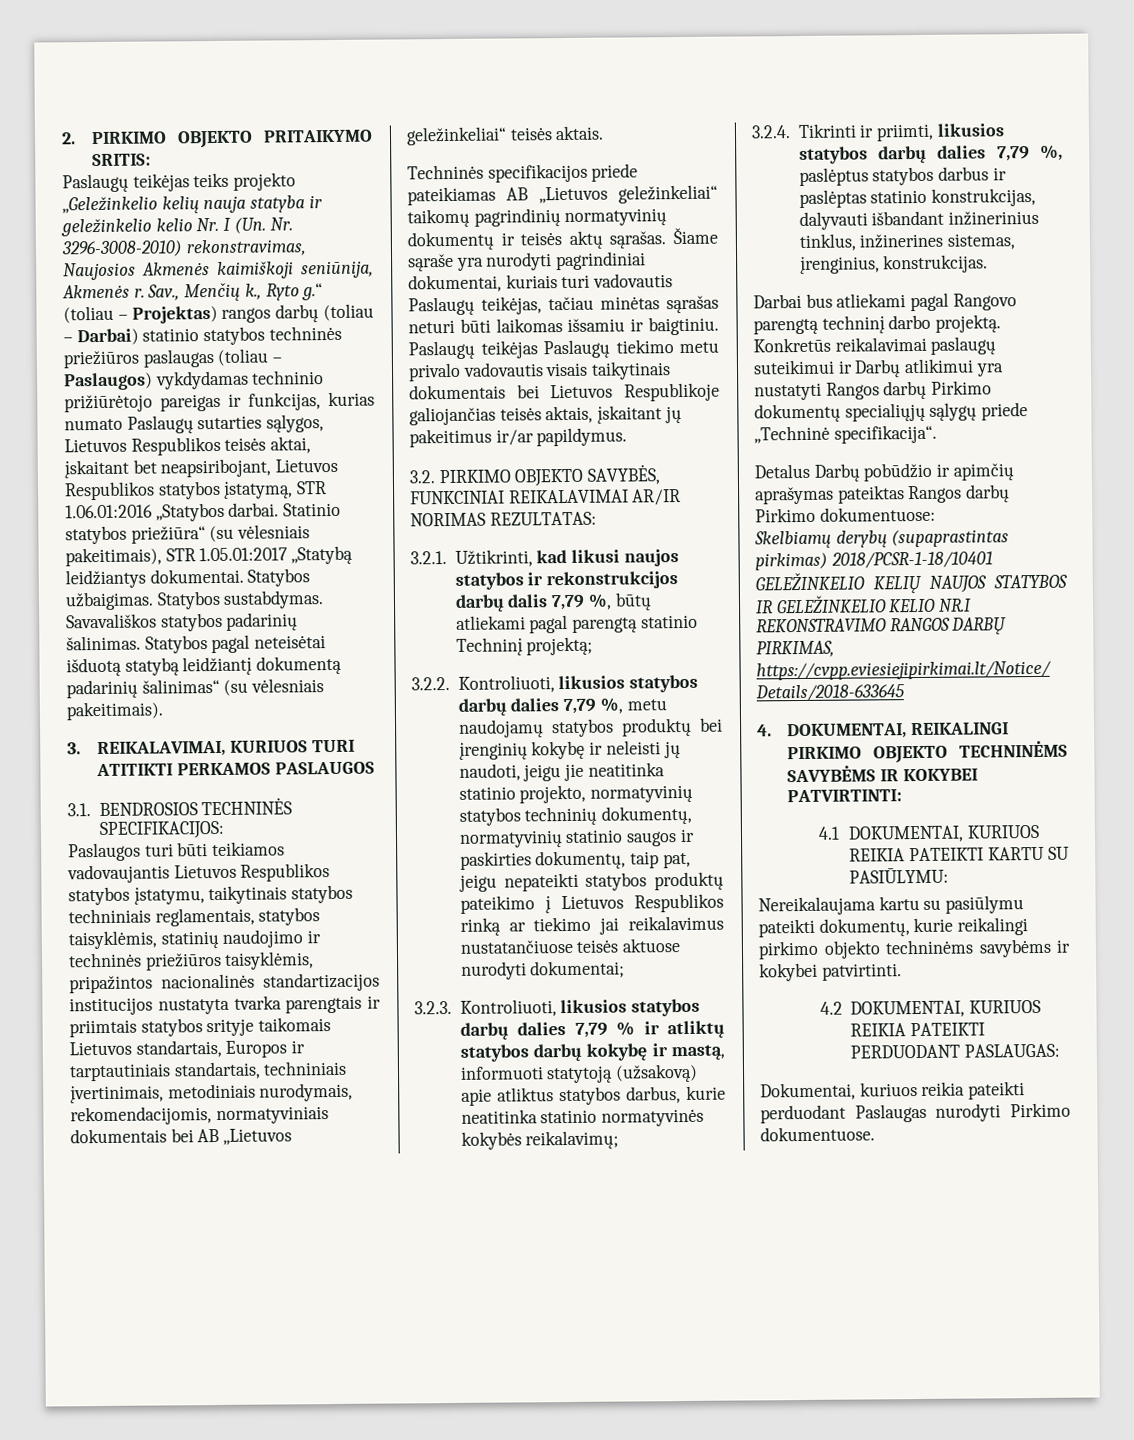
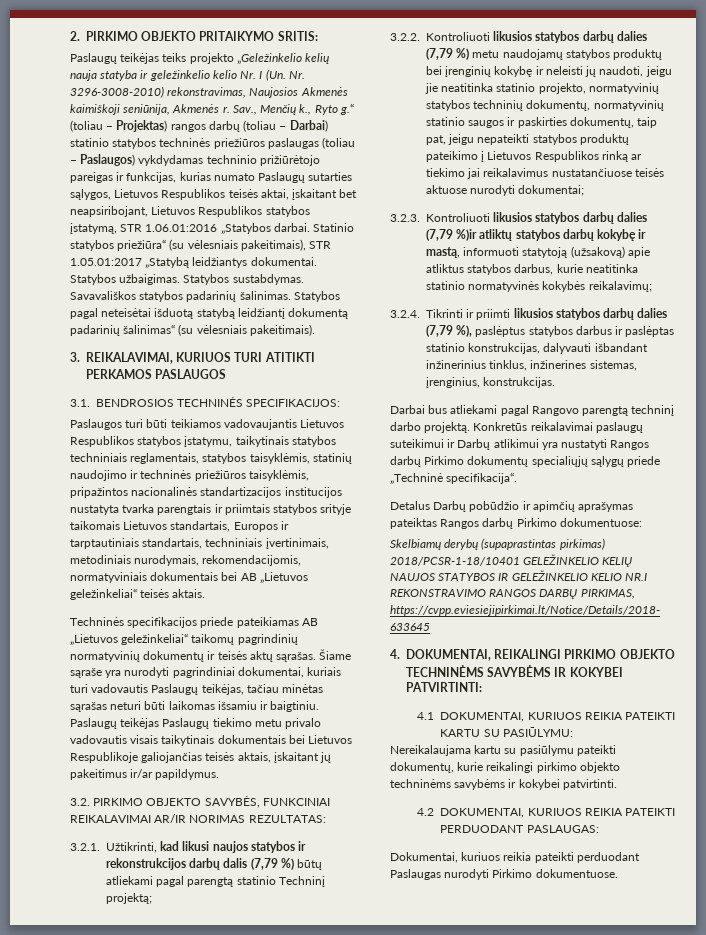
- 3.2.1. Užtikrinti, kad likusi naujos statybos ir rekonstrukcijos darbų dalis 7,79 %, būtų atliekami pagal parengtą statinio Techninį projektą;
+ 3.2.1. Užtikrinti, kad likusi naujos statybos ir rekonstrukcijos darbų dalis (7,79 %) būtų atliekami pagal parengtą statinio Techninį projektą;
- 3.2.2. Kontroliuoti, likusios statybos darbų dalies 7,79 %, metu naudojamų statybos produktų bei įrenginių kokybę ir neleisti jų naudoti, jeigu jie neatitinka statinio projekto, normatyvinių statybos techninių dokumentų, normatyvinių statinio saugos ir paskirties dokumentų, taip pat, jeigu nepateikti statybos produktų pateikimo į Lietuvos Respublikos rinką ar tiekimo jai reikalavimus nustatančiuose teisės aktuose nurodyti dokumentai;
+ 3.2.2. Kontroliuoti likusios statybos darbų dalies (7,79 %) metu naudojamų statybos produktų bei įrenginių kokybę ir neleisti jų naudoti, jeigu jie neatitinka statinio projekto, normatyvinių statybos techninių dokumentų, normatyvinių statinio saugos ir paskirties dokumentų, taip pat, jeigu nepateikti statybos produktų pateikimo į Lietuvos Respublikos rinką ar tiekimo jai reikalavimus nustatančiuose teisės aktuose nurodyti dokumentai;
- 3.2.3. Kontroliuoti, likusios statybos darbų dalies 7,79 % ir atliktų statybos darbų kokybę ir mastą, informuoti statytoją (užsakovą) apie atliktus statybos darbus, kurie neatitinka statinio normatyvinės kokybės reikalavimų;
+ 3.2.3. Kontroliuoti likusios statybos darbų dalies (7,79 %)ir atliktų statybos darbų kokybę ir mastą, informuoti statytoją (užsakovą) apie atliktus statybos darbus, kurie neatitinka statinio normatyvinės kokybės reikalavimų;
- 3.2.4. Tikrinti ir priimti, likusios statybos darbų dalies 7,79 %, paslėptus statybos darbus ir paslėptas statinio konstrukcijas, dalyvauti išbandant inžinerinius tinklus, inžinerines sistemas, įrenginius, konstrukcijas.
+ 3.2.4. Tikrinti ir priimti likusios statybos darbų dalies (7,79 %), paslėptus statybos darbus ir paslėptas statinio konstrukcijas, dalyvauti išbandant inžinerinius tinklus, inžinerines sistemas, įrenginius, konstrukcijas.

